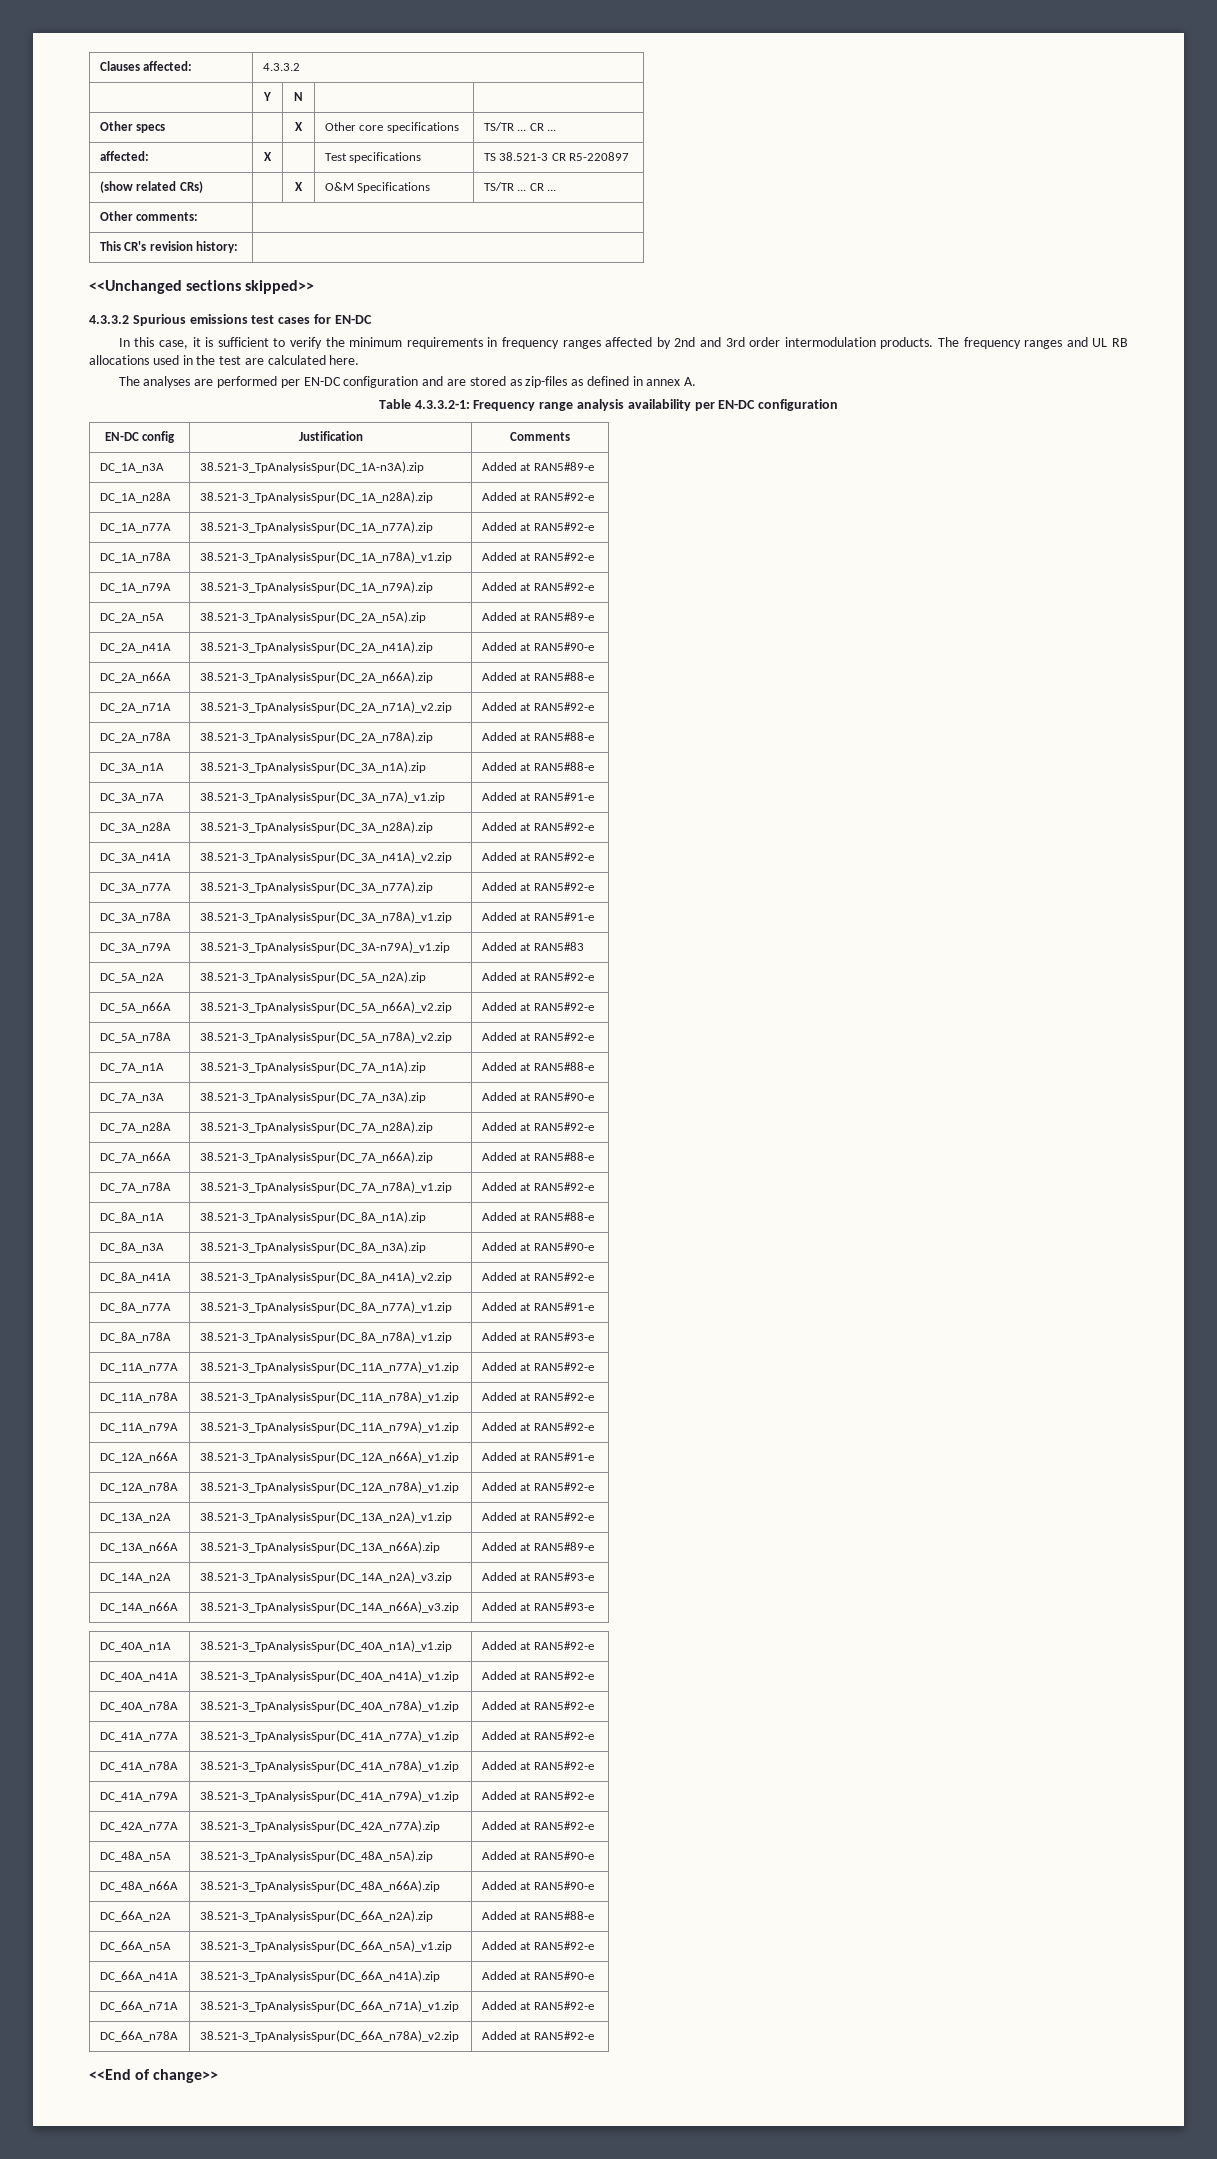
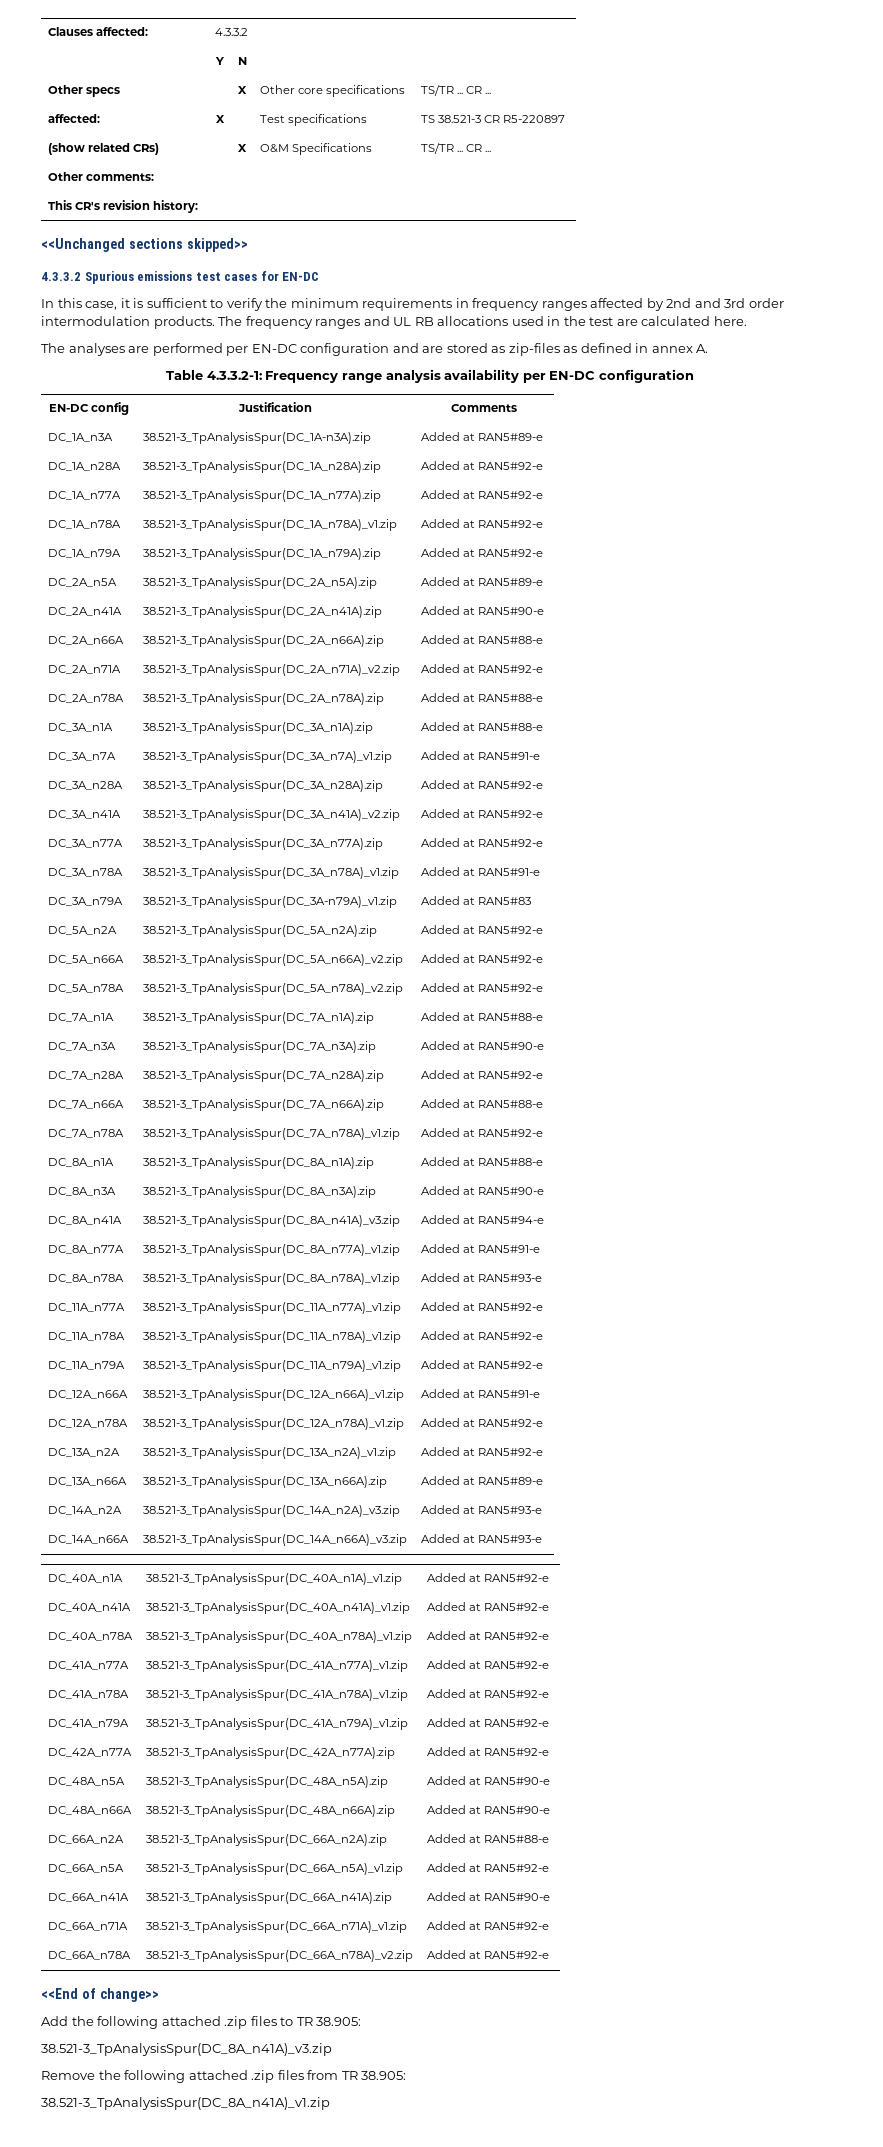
- DC_8A_n41A | 38.521-3_TpAnalysisSpur(DC_8A_n41A)_v2.zip | Added at RAN5#92-e
+ DC_8A_n41A | 38.521-3_TpAnalysisSpur(DC_8A_n41A)_v3.zip | Added at RAN5#94-e
+ Add the following attached .zip files to TR 38.905:
+ 38.521-3_TpAnalysisSpur(DC_8A_n41A)_v3.zip
+ Remove the following attached .zip files from TR 38.905:
+ 38.521-3_TpAnalysisSpur(DC_8A_n41A)_v1.zip

